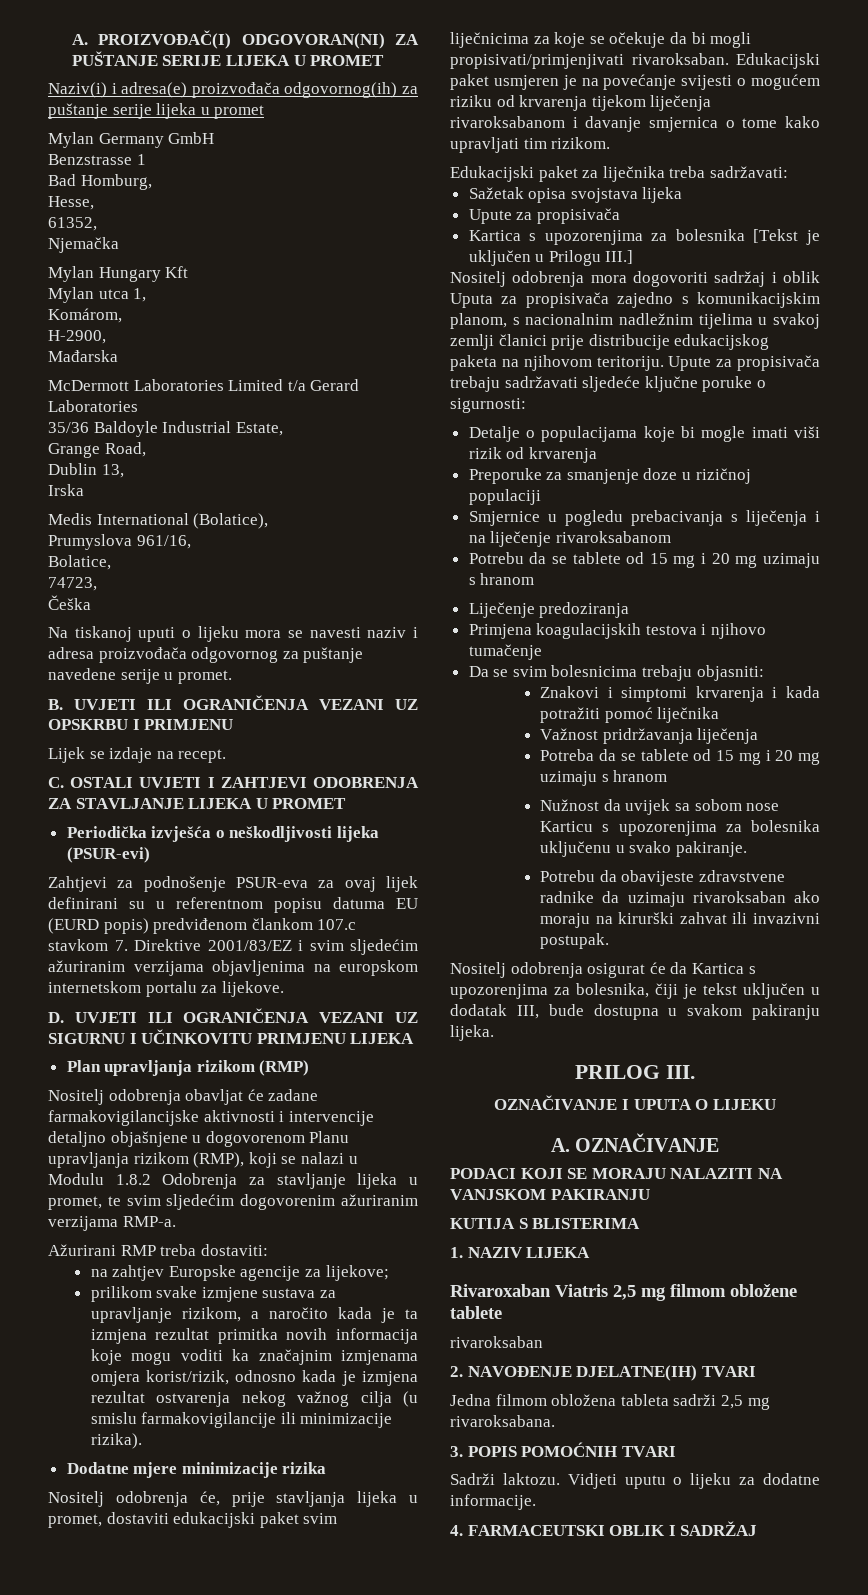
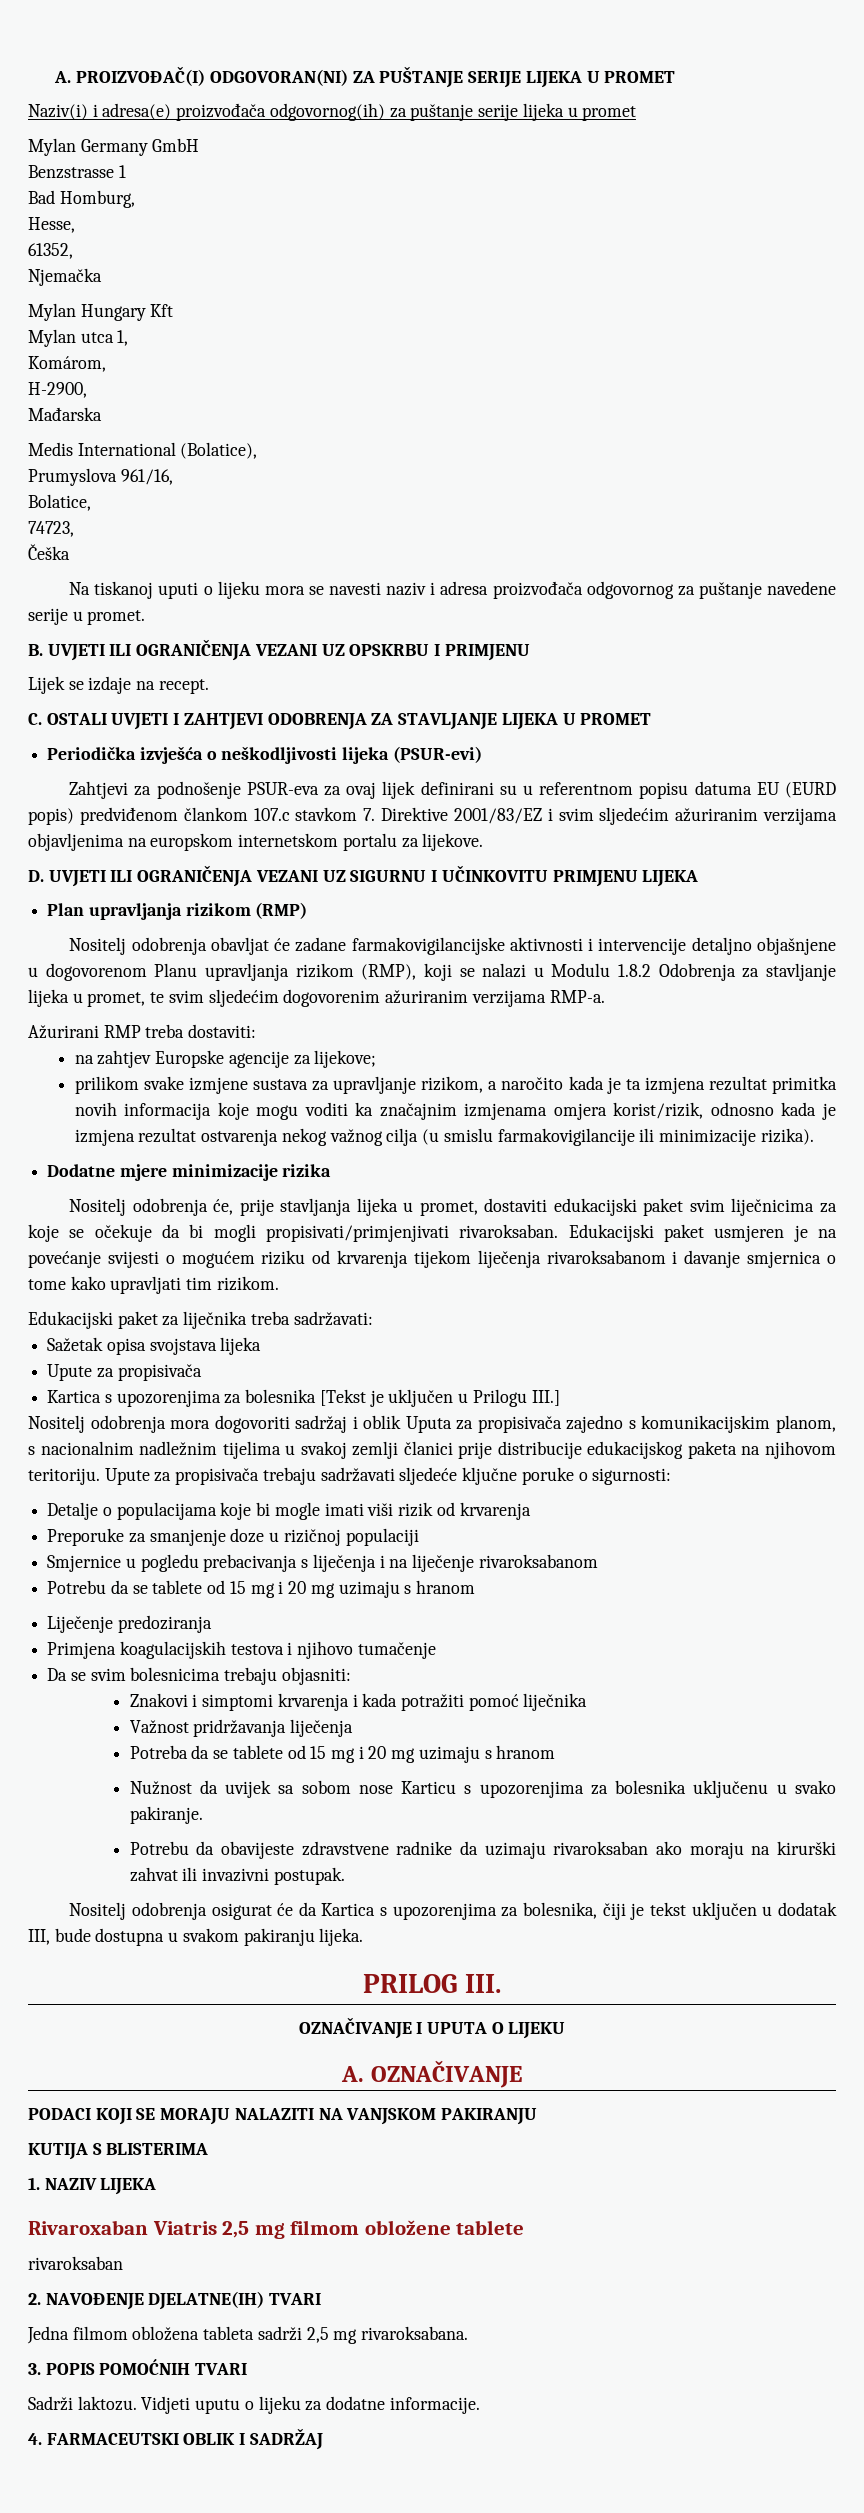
- McDermott Laboratories Limited t/a Gerard Laboratories
- 35/36 Baldoyle Industrial Estate,
- Grange Road,
- Dublin 13,
- Irska

